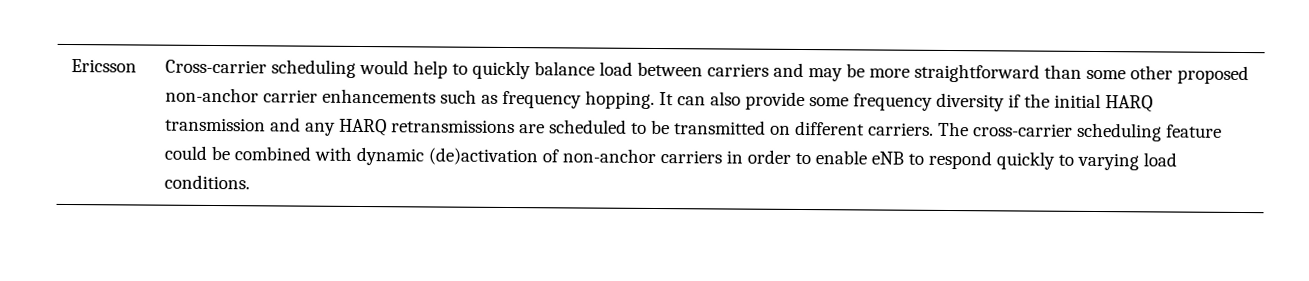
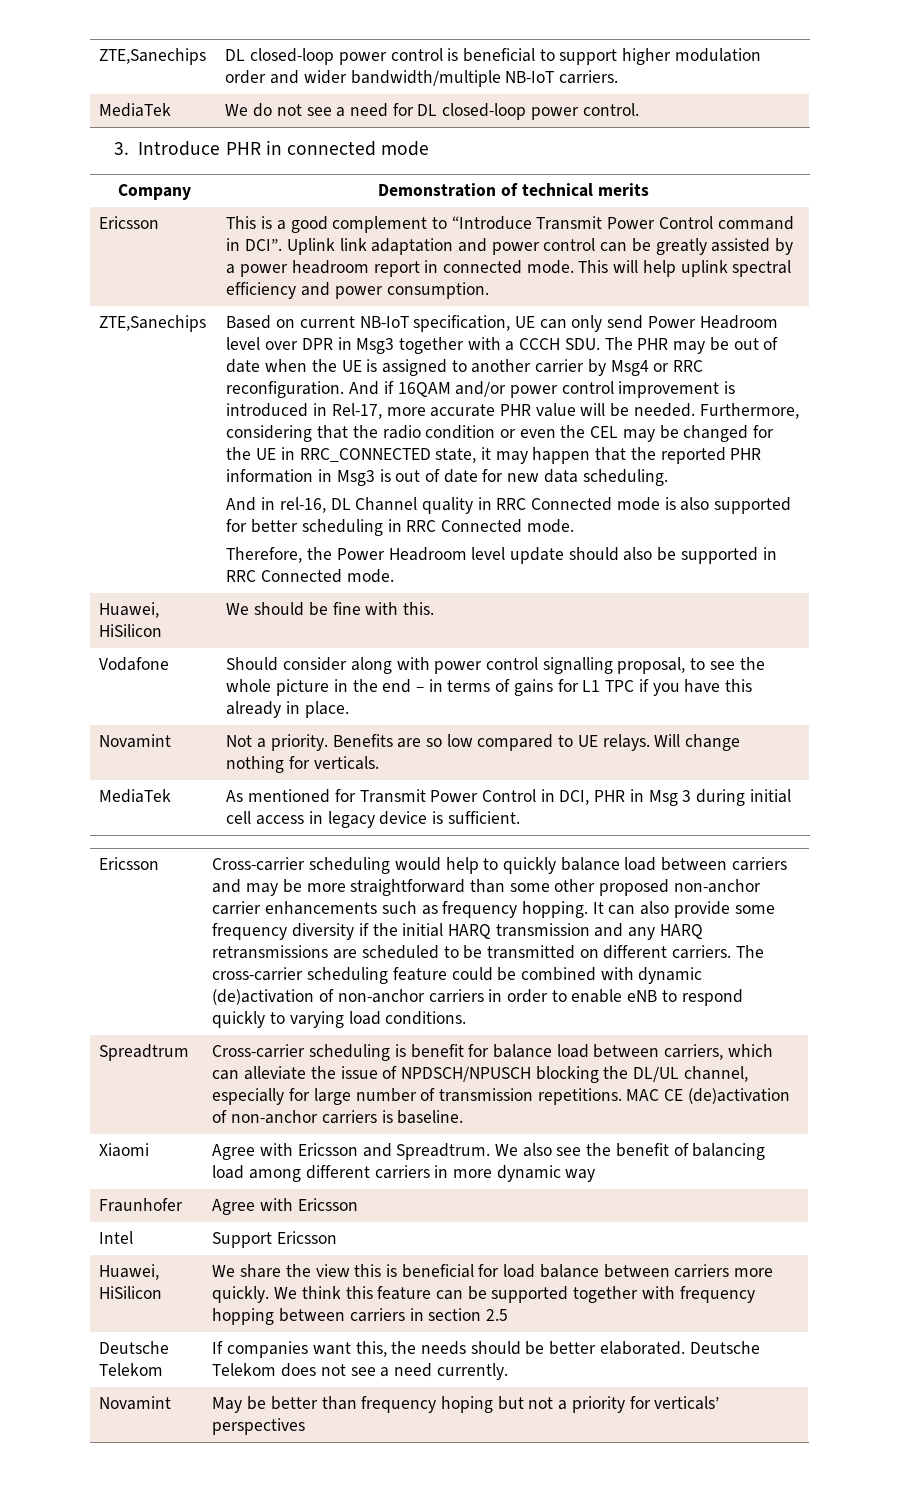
+ ZTE,Sanechips | DL closed-loop power control is beneficial to support higher modulation order and wider bandwidth/multiple NB-IoT carriers.
+ MediaTek | We do not see a need for DL closed-loop power control.
+ 3. Introduce PHR in connected mode
+ Company | Demonstration of technical merits
+ Ericsson | This is a good complement to “Introduce Transmit Power Control command in DCI”. Uplink link adaptation and power control can be greatly assisted by a power headroom report in connected mode. This will help uplink spectral efficiency and power consumption.
+ ZTE,Sanechips | Based on current NB-IoT specification, UE can only send Power Headroom level over DPR in Msg3 together with a CCCH SDU. The PHR may be out of date when the UE is assigned to another carrier by Msg4 or RRC reconfiguration. And if 16QAM and/or power control improvement is introduced in Rel-17, more accurate PHR value will be needed. Furthermore, considering that the radio condition or even the CEL may be changed for the UE in RRC_CONNECTED state, it may happen that the reported PHR information in Msg3 is out of date for new data scheduling.
+ And in rel-16, DL Channel quality in RRC Connected mode is also supported for better scheduling in RRC Connected mode.
+ Therefore, the Power Headroom level update should also be supported in RRC Connected mode.
+ Huawei, HiSilicon | We should be fine with this.
+ Vodafone | Should consider along with power control signalling proposal, to see the whole picture in the end – in terms of gains for L1 TPC if you have this already in place.
+ Novamint | Not a priority. Benefits are so low compared to UE relays. Will change nothing for verticals.
+ MediaTek | As mentioned for Transmit Power Control in DCI, PHR in Msg 3 during initial cell access in legacy device is sufficient.
+ Spreadtrum | Cross-carrier scheduling is benefit for balance load between carriers, which can alleviate the issue of NPDSCH/NPUSCH blocking the DL/UL channel, especially for large number of transmission repetitions. MAC CE (de)activation of non-anchor carriers is baseline.
+ Xiaomi | Agree with Ericsson and Spreadtrum. We also see the benefit of balancing load among different carriers in more dynamic way
+ Fraunhofer | Agree with Ericsson
+ Intel | Support Ericsson
+ Huawei, HiSilicon | We share the view this is beneficial for load balance between carriers more quickly. We think this feature can be supported together with frequency hopping between carriers in section 2.5
+ Deutsche Telekom | If companies want this, the needs should be better elaborated. Deutsche Telekom does not see a need currently.
+ Novamint | May be better than frequency hoping but not a priority for verticals’ perspectives

